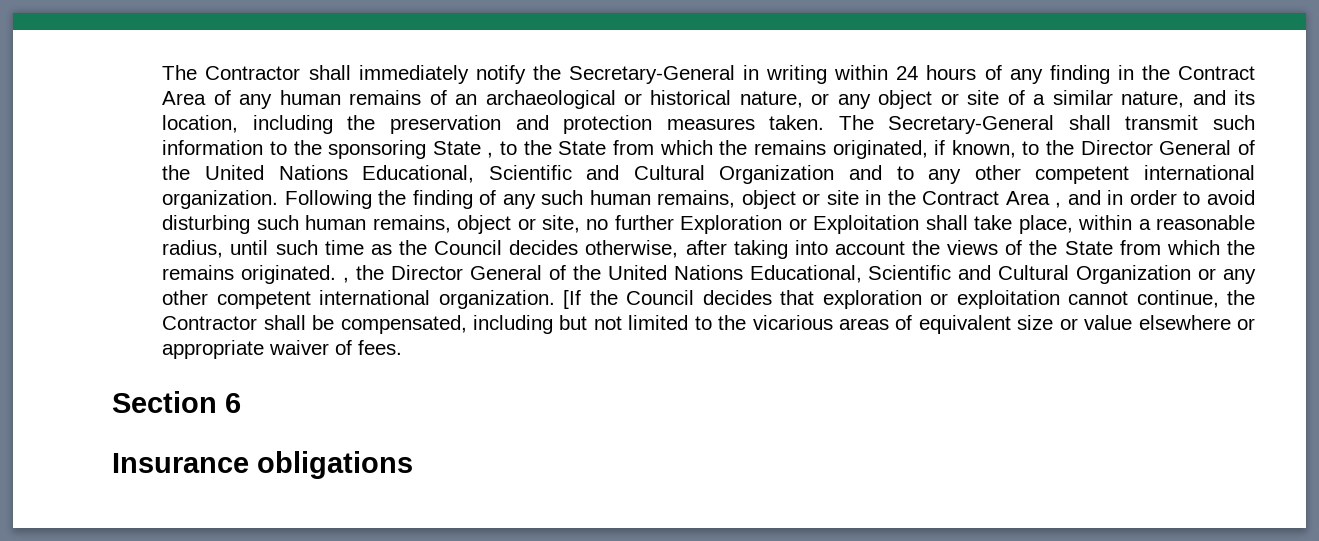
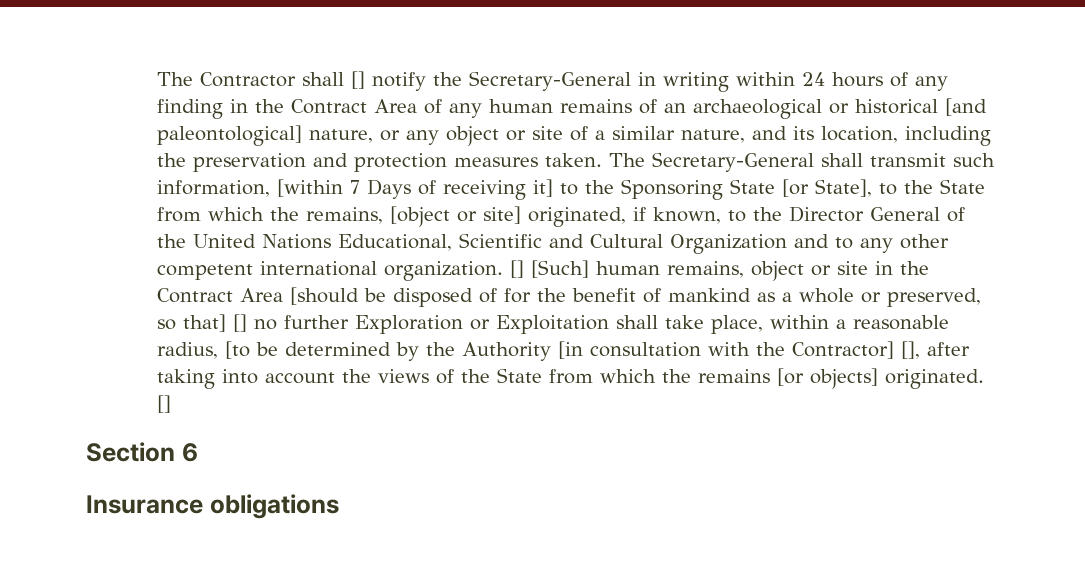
- The Contractor shall immediately notify the Secretary-General in writing within 24 hours of any finding in the Contract Area of any human remains of an archaeological or historical nature, or any object or site of a similar nature, and its location, including the preservation and protection measures taken.
+ The Contractor shall [] notify the Secretary-General in writing within 24 hours of any finding in the Contract Area of any human remains of an archaeological or historical [and paleontological] nature, or any object or site of a similar nature, and its location, including the preservation and protection measures taken.
- The Secretary-General shall transmit such information to the sponsoring State , to the State from which the remains originated, if known, to the Director General of the United Nations Educational, Scientific and Cultural Organization and to any other competent international organization.
+ The Secretary-General shall transmit such information, [within 7 Days of receiving it] to the Sponsoring State [or State], to the State from which the remains, [object or site] originated, if known, to the Director General of the United Nations Educational, Scientific and Cultural Organization and to any other competent international organization.
- Following the finding of any such human remains, object or site in the Contract Area , and in order to avoid disturbing such human remains, object or site, no further Exploration or Exploitation shall take place, within a reasonable radius, until such time as the Council decides otherwise, after taking into account the views of the State from which the remains originated. , the Director General of the United Nations Educational, Scientific and Cultural Organization or any other competent international organization. [If the Council decides that exploration or exploitation cannot continue, the Contractor shall be compensated, including but not limited to the vicarious areas of equivalent size or value elsewhere or appropriate waiver of fees.
+ [] [Such] human remains, object or site in the Contract Area [should be disposed of for the benefit of mankind as a whole or preserved, so that] [] no further Exploration or Exploitation shall take place, within a reasonable radius, [to be determined by the Authority [in consultation with the Contractor] [], after taking into account the views of the State from which the remains [or objects] originated. []

